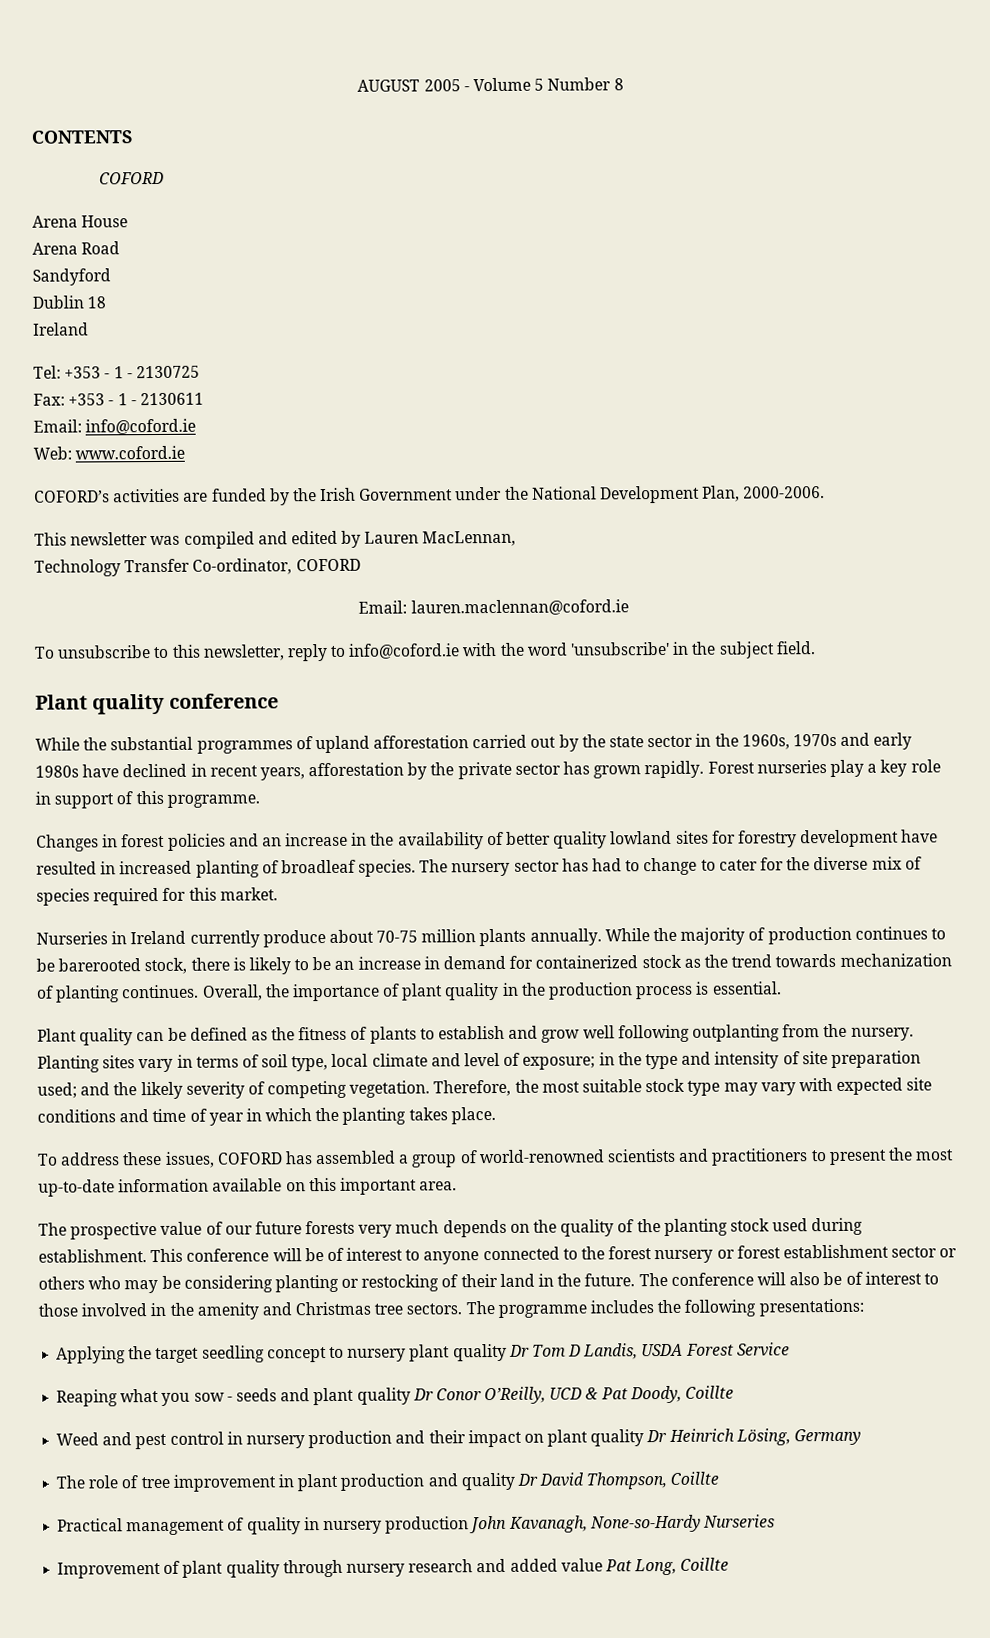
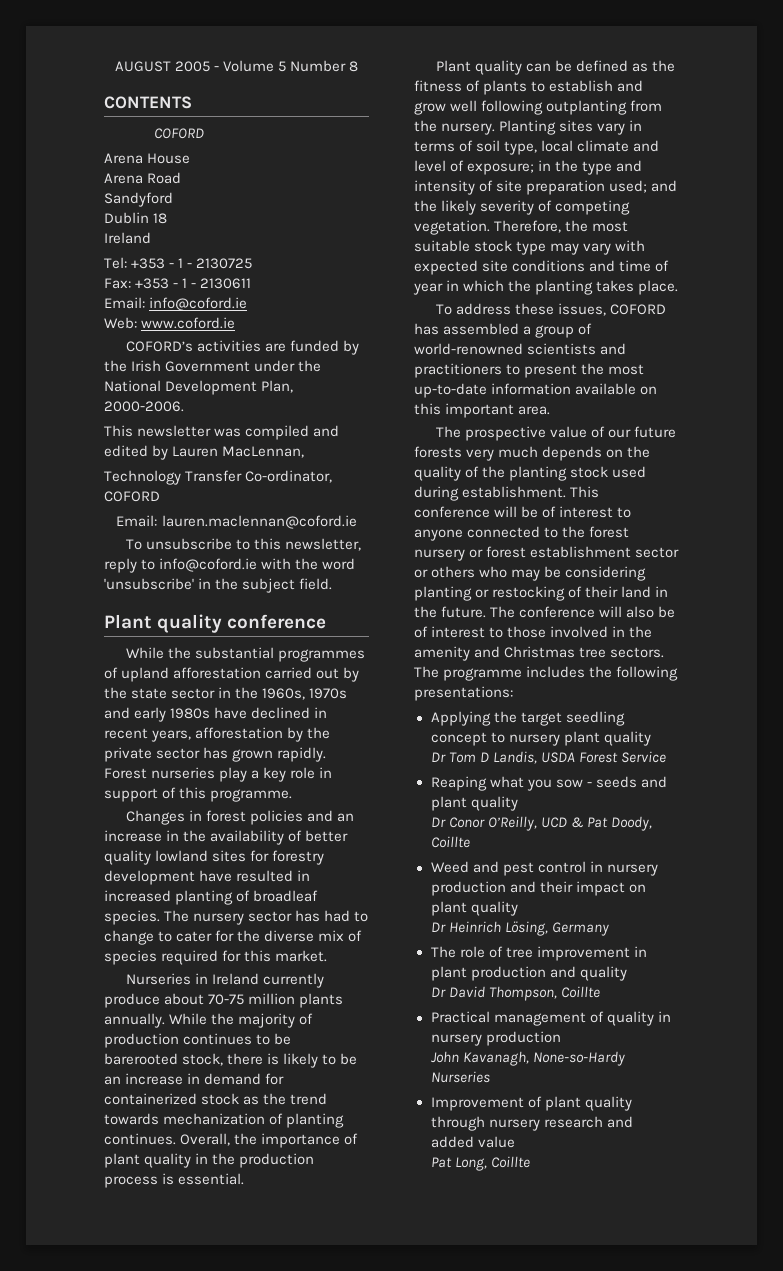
- Applying the target seedling concept to nursery plant quality Dr Tom D Landis, USDA Forest Service
+ Applying the target seedling concept to nursery plant quality
+ Dr Tom D Landis, USDA Forest Service
- Reaping what you sow - seeds and plant quality Dr Conor O’Reilly, UCD & Pat Doody, Coillte
+ Reaping what you sow - seeds and plant quality
+ Dr Conor O’Reilly, UCD & Pat Doody, Coillte
- Weed and pest control in nursery production and their impact on plant quality Dr Heinrich Lösing, Germany
+ Weed and pest control in nursery production and their impact on plant quality
+ Dr Heinrich Lösing, Germany
- The role of tree improvement in plant production and quality Dr David Thompson, Coillte
+ The role of tree improvement in plant production and quality
+ Dr David Thompson, Coillte
- Practical management of quality in nursery production John Kavanagh, None-so-Hardy Nurseries
+ Practical management of quality in nursery production
+ John Kavanagh, None-so-Hardy Nurseries
- Improvement of plant quality through nursery research and added value Pat Long, Coillte
+ Improvement of plant quality through nursery research and added value
+ Pat Long, Coillte

